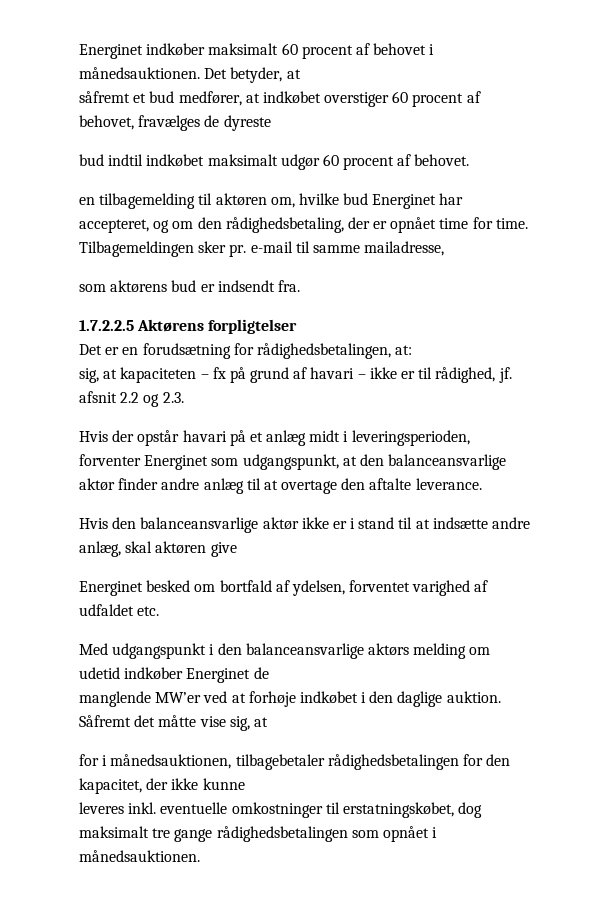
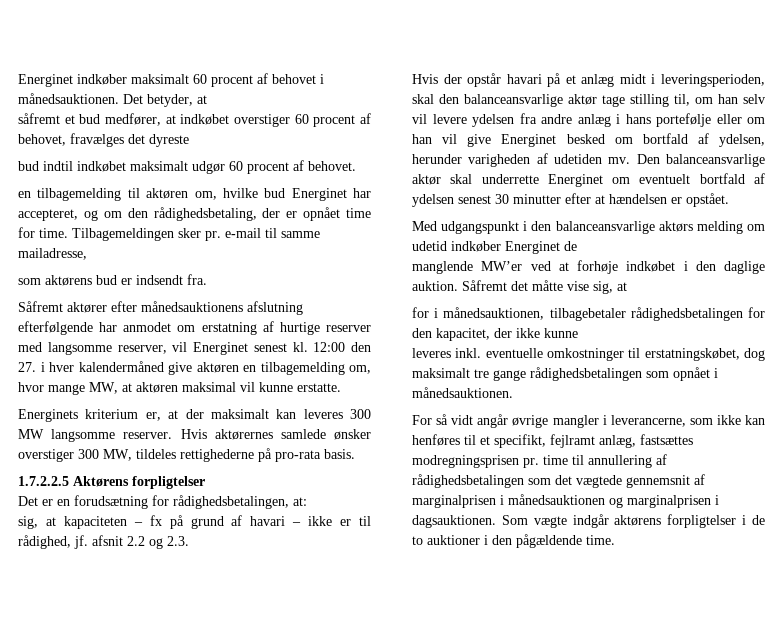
- såfremt et bud medfører, at indkøbet overstiger 60 procent af behovet, fravælges de dyreste
+ såfremt et bud medfører, at indkøbet overstiger 60 procent af behovet, fravælges det dyreste
+ Såfremt aktører efter månedsauktionens afslutning efterfølgende har anmodet om erstatning af hurtige reserver med langsomme reserver, vil Energinet senest kl. 12:00 den 27. i hver kalendermåned give aktøren en tilbagemelding om, hvor mange MW, at aktøren maksimal vil kunne erstatte.
+ Energinets kriterium er, at der maksimalt kan leveres 300 MW langsomme reserver. Hvis aktørernes samlede ønsker overstiger 300 MW, tildeles rettighederne på pro-rata basis.
- Hvis der opstår havari på et anlæg midt i leveringsperioden, forventer Energinet som udgangspunkt, at den balanceansvarlige aktør finder andre anlæg til at overtage den aftalte leverance.
- Hvis den balanceansvarlige aktør ikke er i stand til at indsætte andre anlæg, skal aktøren give
- Energinet besked om bortfald af ydelsen, forventet varighed af udfaldet etc.
+ Hvis der opstår havari på et anlæg midt i leveringsperioden, skal den balanceansvarlige aktør tage stilling til, om han selv vil levere ydelsen fra andre anlæg i hans portefølje eller om han vil give Energinet besked om bortfald af ydelsen, herunder varigheden af udetiden mv. Den balanceansvarlige aktør skal underrette Energinet om eventuelt bortfald af ydelsen senest 30 minutter efter at hændelsen er opstået.
+ For så vidt angår øvrige mangler i leverancerne, som ikke kan henføres til et specifikt, fejlramt anlæg, fastsættes modregningsprisen pr. time til annullering af rådighedsbetalingen som det vægtede gennemsnit af marginalprisen i månedsauktionen og marginalprisen i dagsauktionen. Som vægte indgår aktørens forpligtelser i de to auktioner i den pågældende time.

